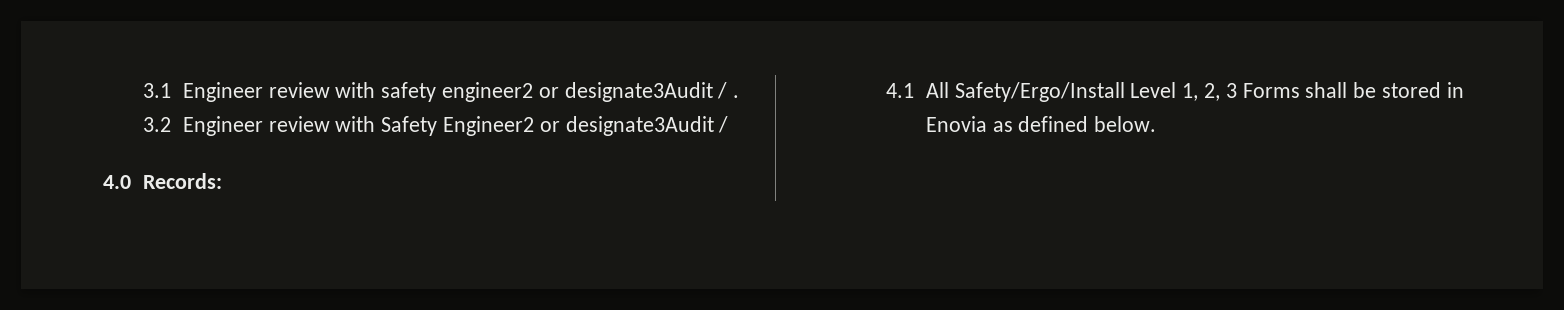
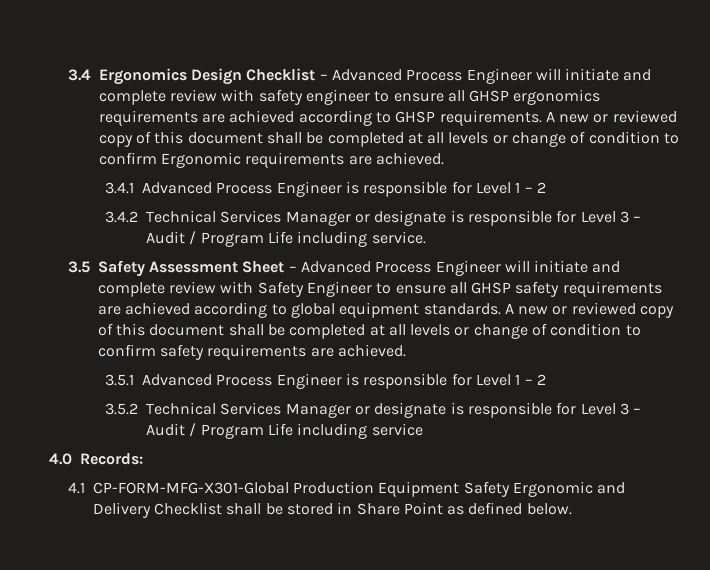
- 3.1 Engineer review with safety engineer2 or designate3Audit / .
- 3.2 Engineer review with Safety Engineer2 or designate3Audit /
+ 3.4 Ergonomics Design Checklist – Advanced Process Engineer will initiate and complete review with safety engineer to ensure all GHSP ergonomics requirements are achieved according to GHSP requirements. A new or reviewed copy of this document shall be completed at all levels or change of condition to confirm Ergonomic requirements are achieved.
+ 3.4.1 Advanced Process Engineer is responsible for Level 1 – 2
+ 3.4.2 Technical Services Manager or designate is responsible for Level 3 – Audit / Program Life including service.
+ 3.5 Safety Assessment Sheet – Advanced Process Engineer will initiate and complete review with Safety Engineer to ensure all GHSP safety requirements are achieved according to global equipment standards. A new or reviewed copy of this document shall be completed at all levels or change of condition to confirm safety requirements are achieved.
+ 3.5.1 Advanced Process Engineer is responsible for Level 1 – 2
+ 3.5.2 Technical Services Manager or designate is responsible for Level 3 – Audit / Program Life including service
  4.0 Records:
- 4.1 All Safety/Ergo/Install Level 1, 2, 3 Forms shall be stored in Enovia as defined below.
+ 4.1 CP-FORM-MFG-X301-Global Production Equipment Safety Ergonomic and Delivery Checklist shall be stored in Share Point as defined below.

